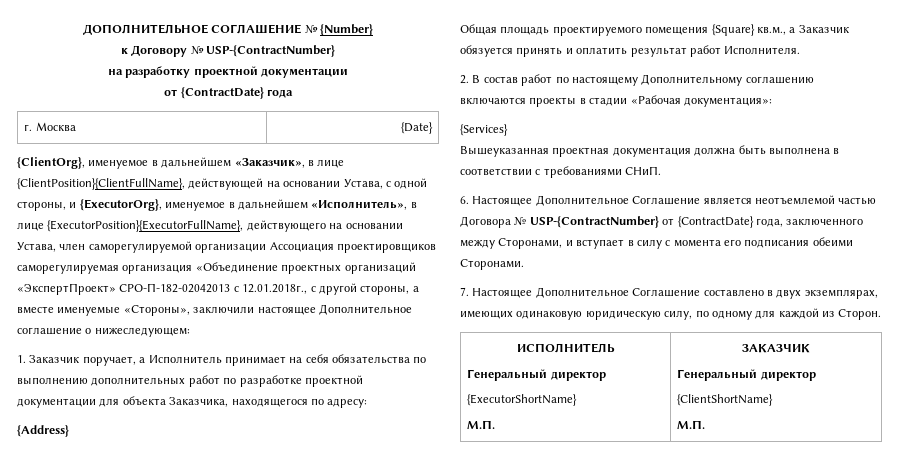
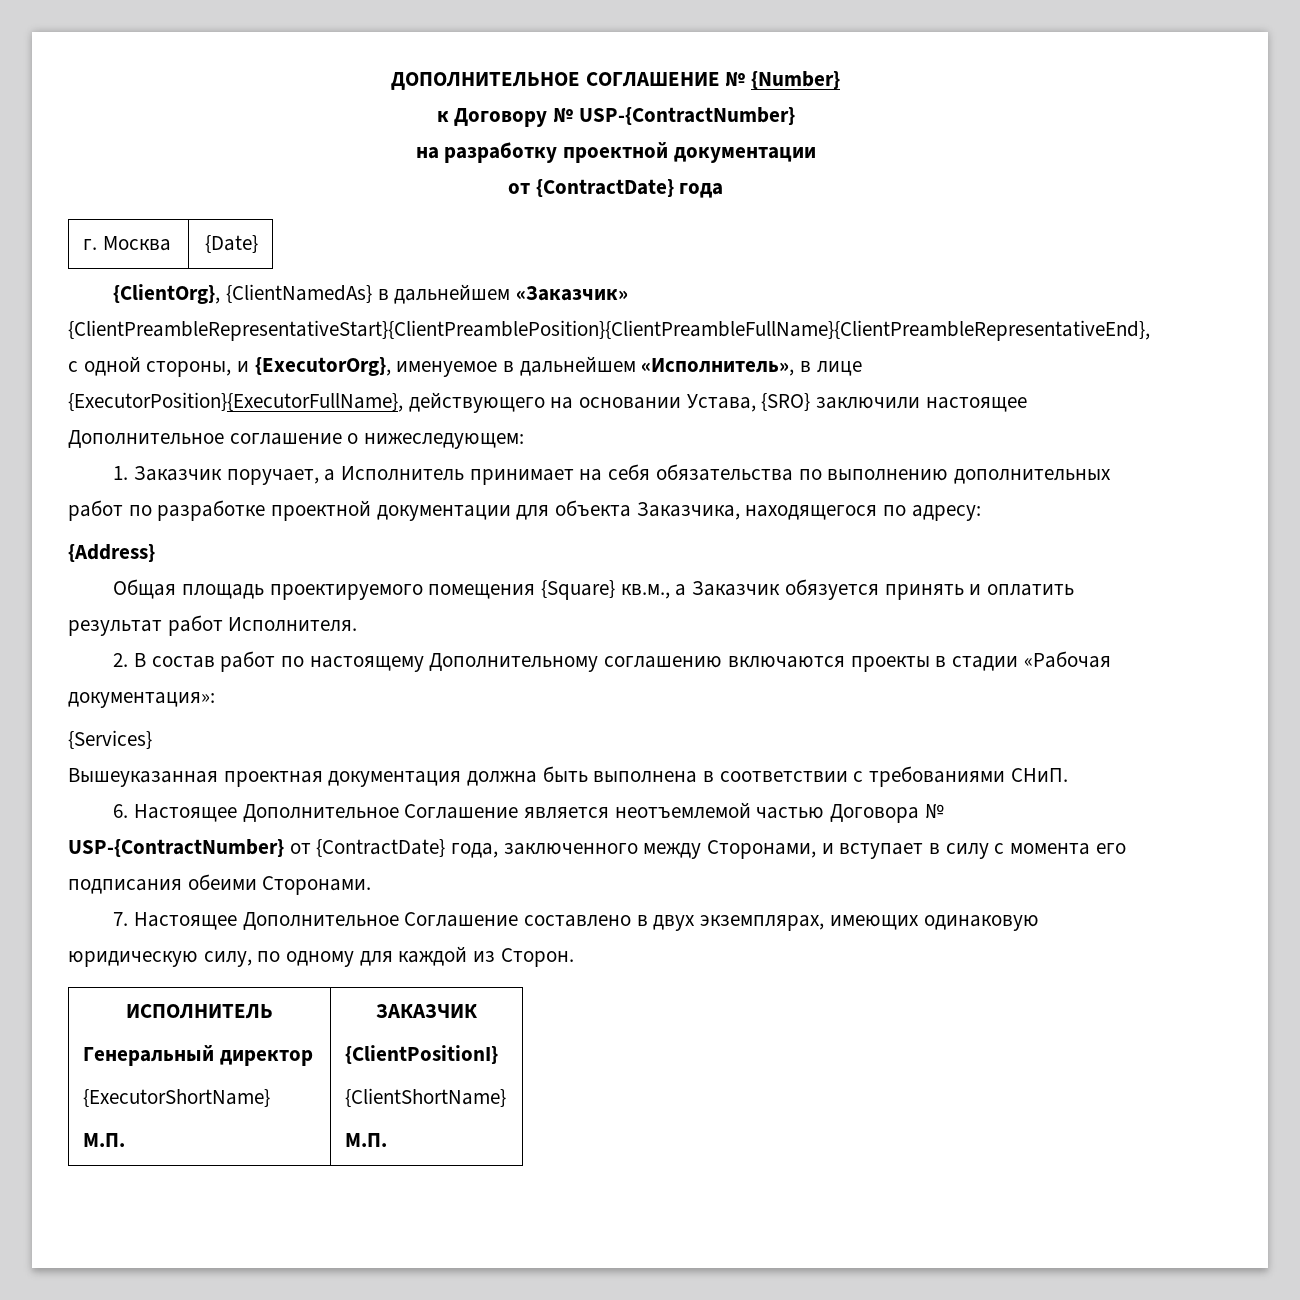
- {ClientOrg}, именуемое в дальнейшем «Заказчик», в лице {ClientPosition}{ClientFullName}, действующей на основании Устава, с одной стороны, и {ExecutorOrg}, именуемое в дальнейшем «Исполнитель», в лице {ExecutorPosition}{ExecutorFullName}, действующего на основании Устава, член саморегулируемой организации Ассоциация проектировщиков саморегулируемая организация «Объединение проектных организаций «ЭкспертПроект» СРО-П-182-02042013 с 12.01.2018г., с другой стороны, а вместе именуемые «Стороны», заключили настоящее Дополнительное соглашение о нижеследующем:
+ {ClientOrg}, {ClientNamedAs} в дальнейшем «Заказчик» {ClientPreambleRepresentativeStart}{ClientPreamblePosition}{ClientPreambleFullName}{ClientPreambleRepresentativeEnd}, с одной стороны, и {ExecutorOrg}, именуемое в дальнейшем «Исполнитель», в лице {ExecutorPosition}{ExecutorFullName}, действующего на основании Устава, {SRO} заключили настоящее Дополнительное соглашение о нижеследующем:
  ИСПОЛНИТЕЛЬ
  Генеральный директор
  {ExecutorShortName}
  М.П. | ЗАКАЗЧИК
- Генеральный директор
+ {ClientPositionI}

